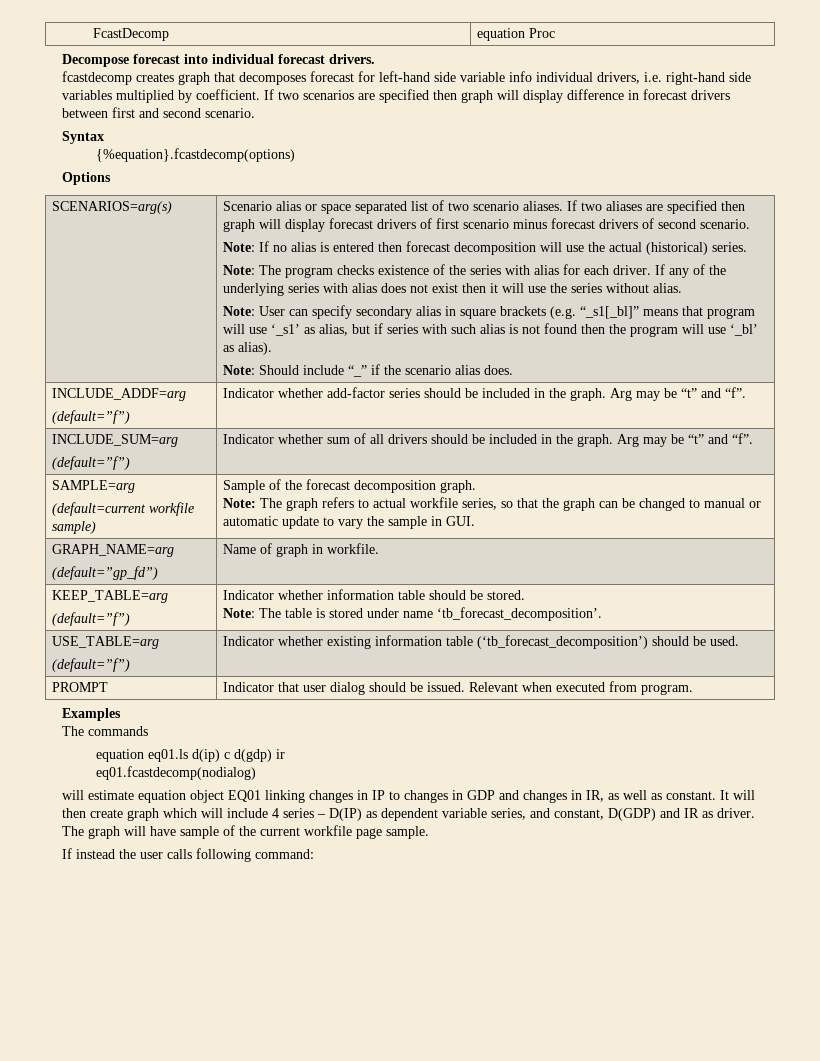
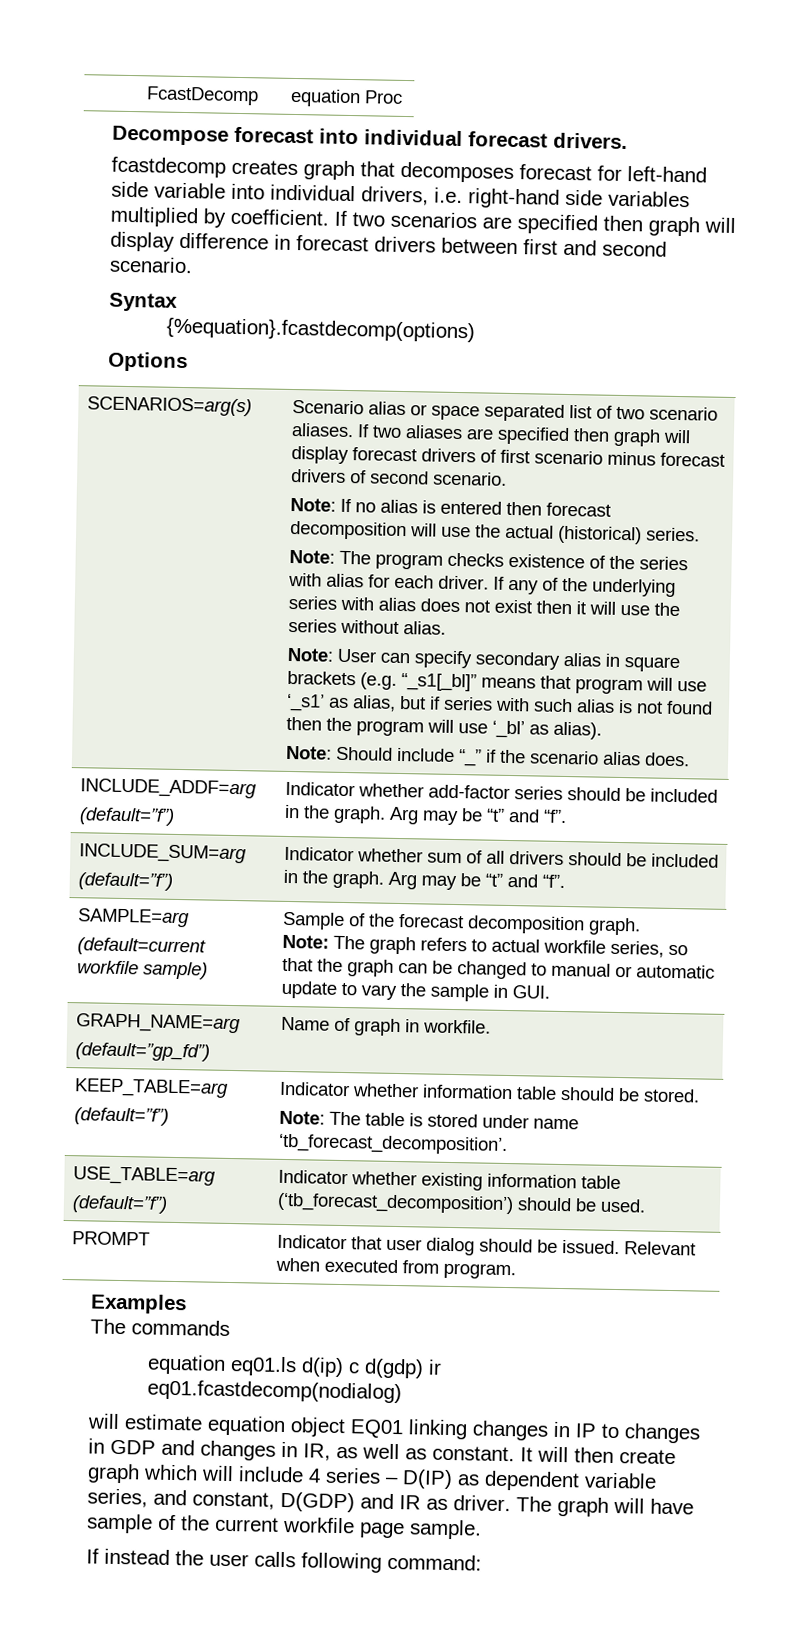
- fcastdecomp creates graph that decomposes forecast for left-hand side variable info individual drivers, i.e. right-hand side variables multiplied by coefficient.
+ fcastdecomp creates graph that decomposes forecast for left-hand side variable into individual drivers, i.e. right-hand side variables multiplied by coefficient.

